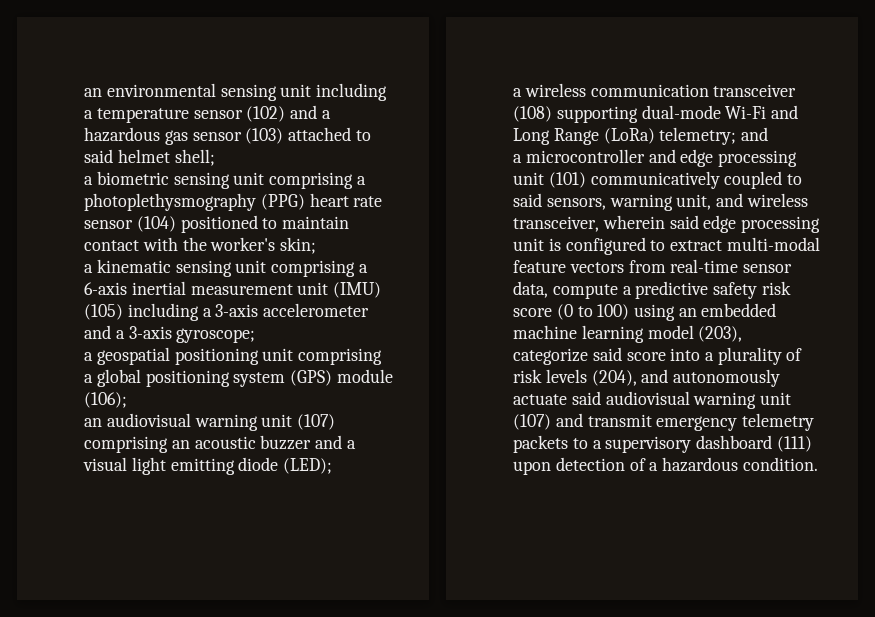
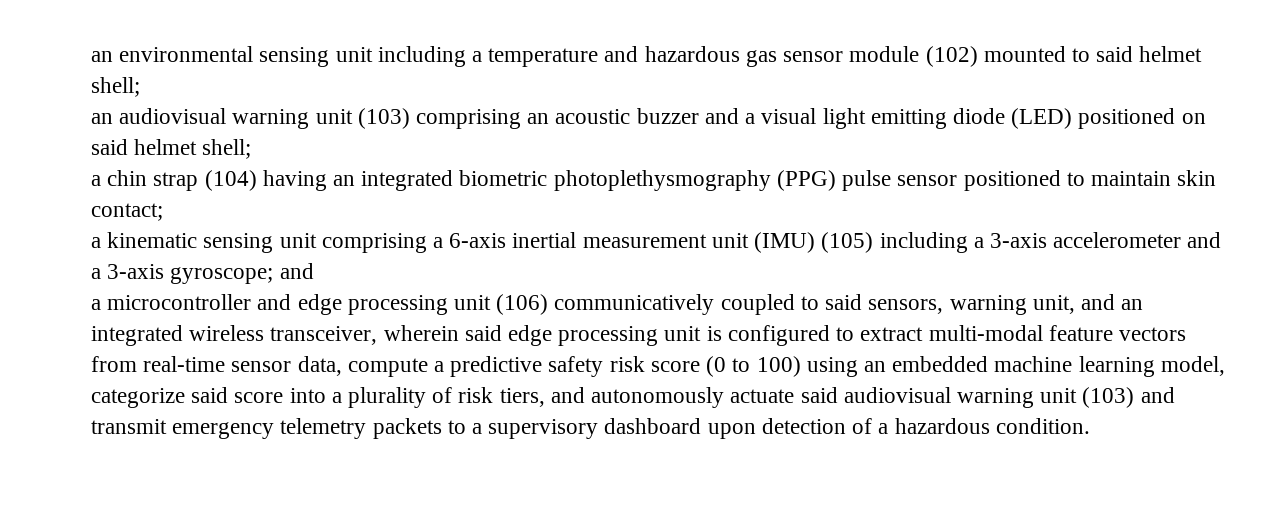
- an environmental sensing unit including a temperature sensor (102) and a hazardous gas sensor (103) attached to said helmet shell;
- a biometric sensing unit comprising a photoplethysmography (PPG) heart rate sensor (104) positioned to maintain contact with the worker's skin;
+ an environmental sensing unit including a temperature and hazardous gas sensor module (102) mounted to said helmet shell;
+ an audiovisual warning unit (103) comprising an acoustic buzzer and a visual light emitting diode (LED) positioned on said helmet shell;
+ a chin strap (104) having an integrated biometric photoplethysmography (PPG) pulse sensor positioned to maintain skin contact;
- a kinematic sensing unit comprising a 6-axis inertial measurement unit (IMU) (105) including a 3-axis accelerometer and a 3-axis gyroscope;
- a geospatial positioning unit comprising a global positioning system (GPS) module (106);
- an audiovisual warning unit (107) comprising an acoustic buzzer and a visual light emitting diode (LED);
- a wireless communication transceiver (108) supporting dual-mode Wi-Fi and Long Range (LoRa) telemetry; and
+ a kinematic sensing unit comprising a 6-axis inertial measurement unit (IMU) (105) including a 3-axis accelerometer and a 3-axis gyroscope; and
- a microcontroller and edge processing unit (101) communicatively coupled to said sensors, warning unit, and wireless transceiver, wherein said edge processing unit is configured to extract multi-modal feature vectors from real-time sensor data, compute a predictive safety risk score (0 to 100) using an embedded machine learning model (203), categorize said score into a plurality of risk levels (204), and autonomously actuate said audiovisual warning unit (107) and transmit emergency telemetry packets to a supervisory dashboard (111) upon detection of a hazardous condition.
+ a microcontroller and edge processing unit (106) communicatively coupled to said sensors, warning unit, and an integrated wireless transceiver, wherein said edge processing unit is configured to extract multi-modal feature vectors from real-time sensor data, compute a predictive safety risk score (0 to 100) using an embedded machine learning model, categorize said score into a plurality of risk tiers, and autonomously actuate said audiovisual warning unit (103) and transmit emergency telemetry packets to a supervisory dashboard upon detection of a hazardous condition.

